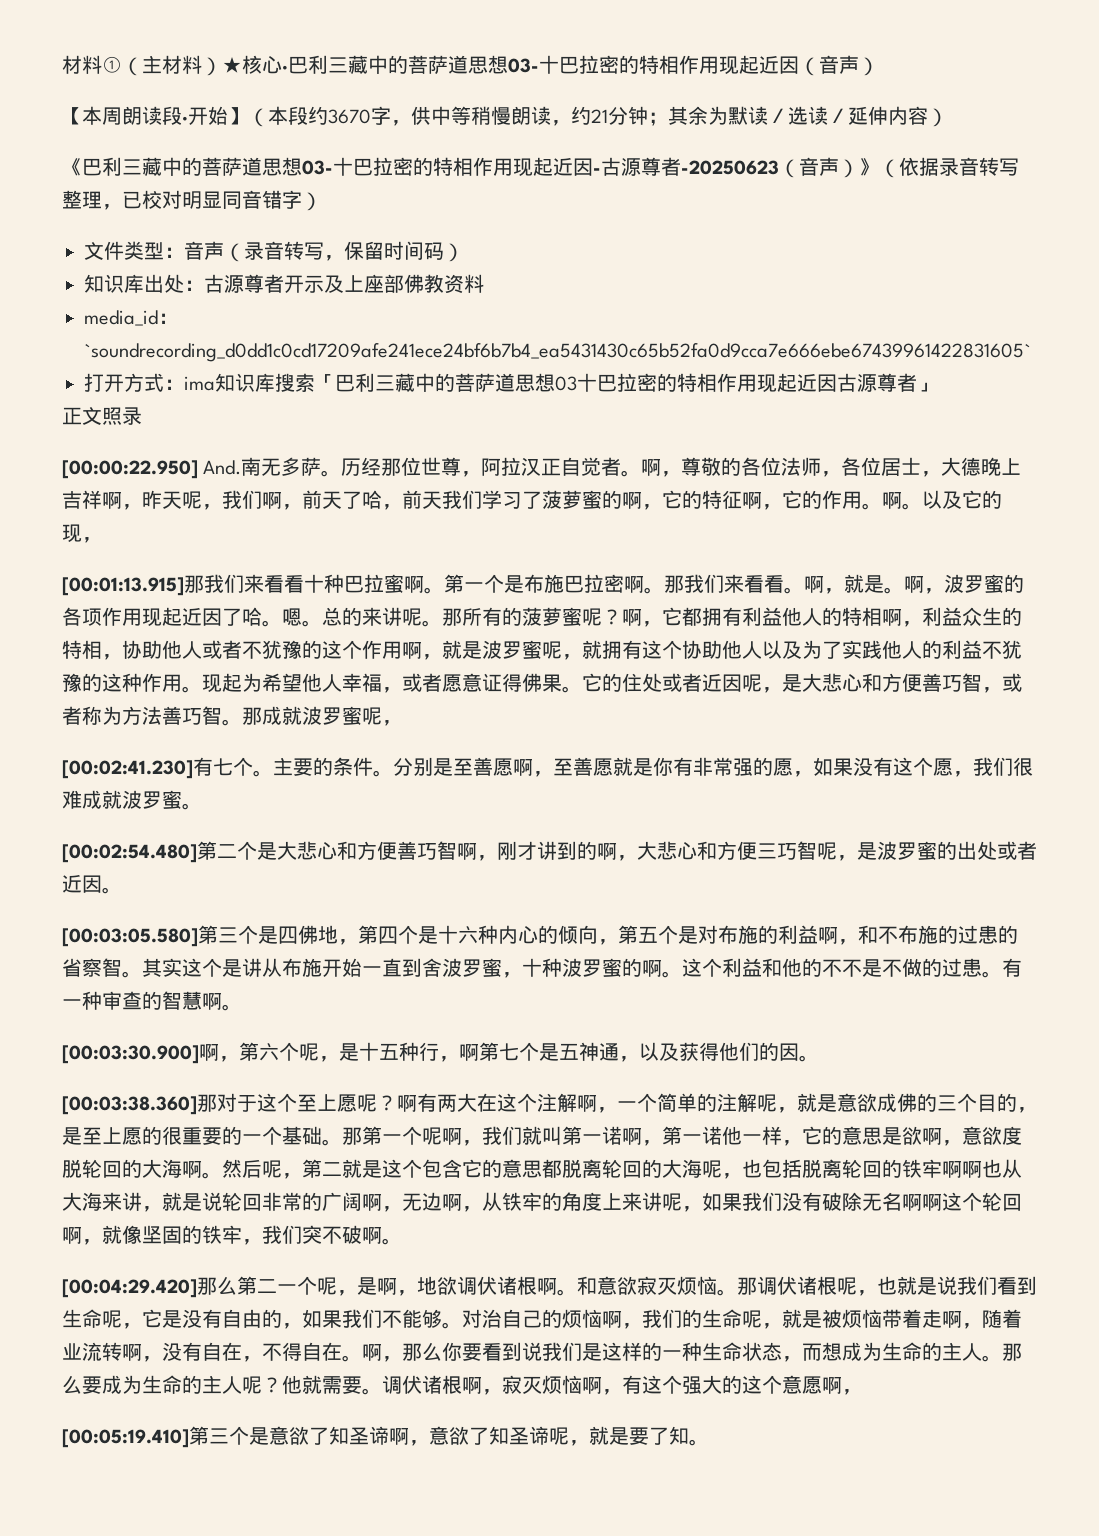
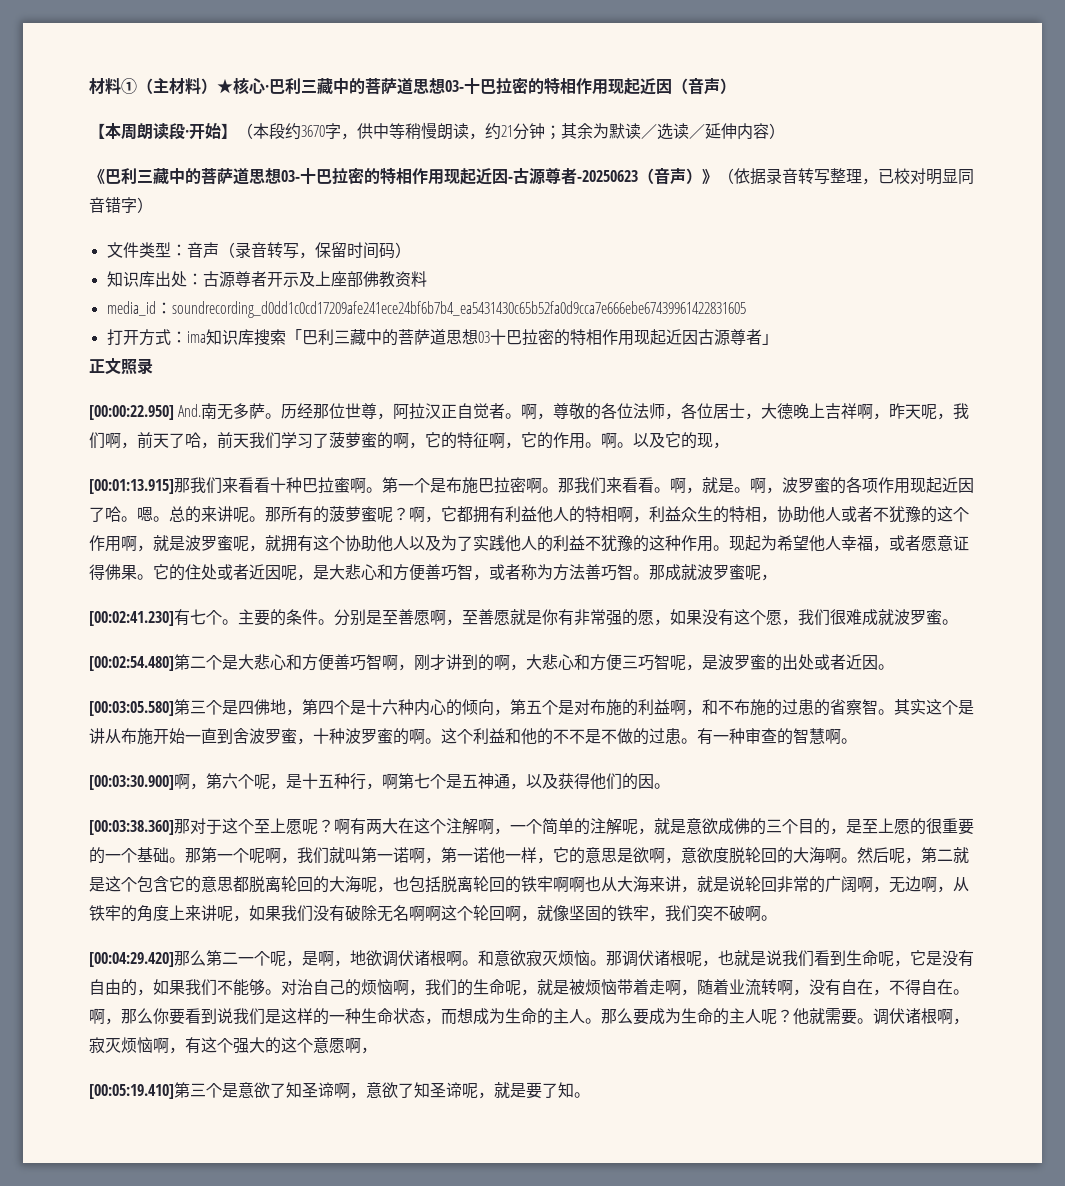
- media_id：`soundrecording_d0dd1c0cd17209afe241ece24bf6b7b4_ea5431430c65b52fa0d9cca7e666ebe67439961422831605`
+ media_id：soundrecording_d0dd1c0cd17209afe241ece24bf6b7b4_ea5431430c65b52fa0d9cca7e666ebe67439961422831605

